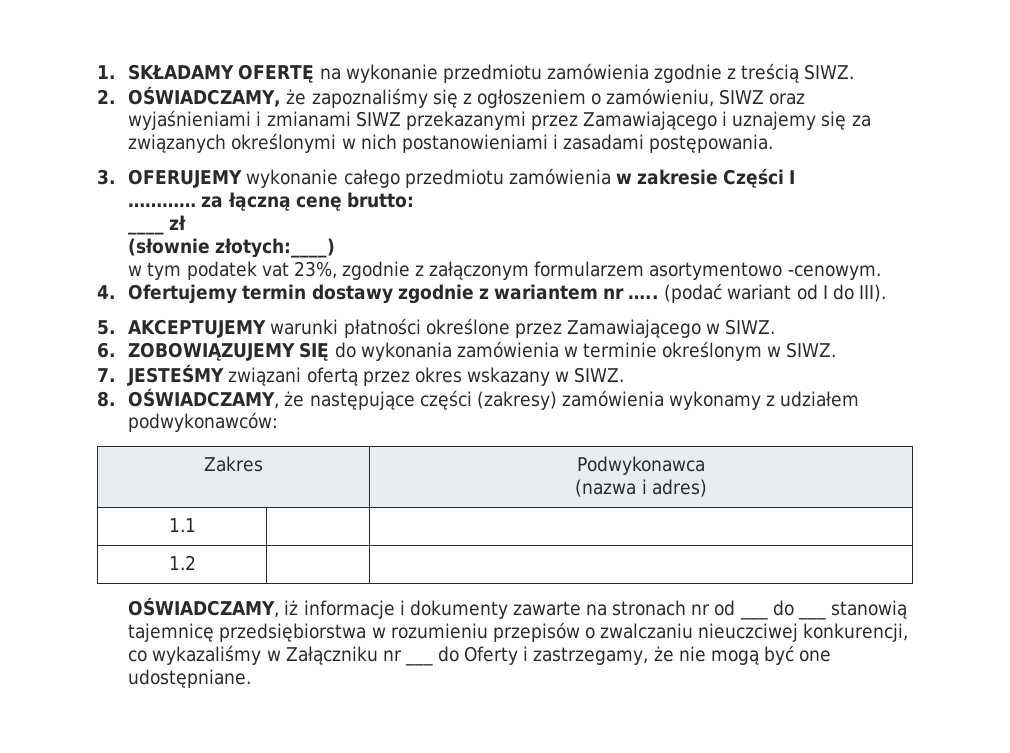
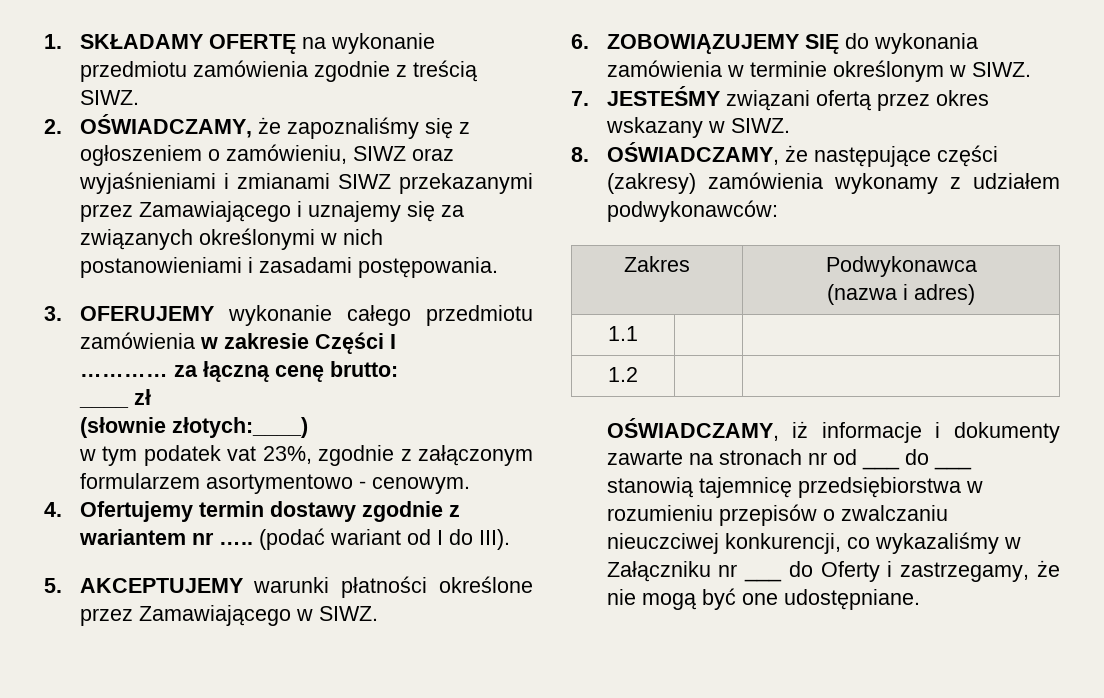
- w tym podatek vat 23%, zgodnie z załączonym formularzem asortymentowo -cenowym.
+ w tym podatek vat 23%, zgodnie z załączonym formularzem asortymentowo - cenowym.

